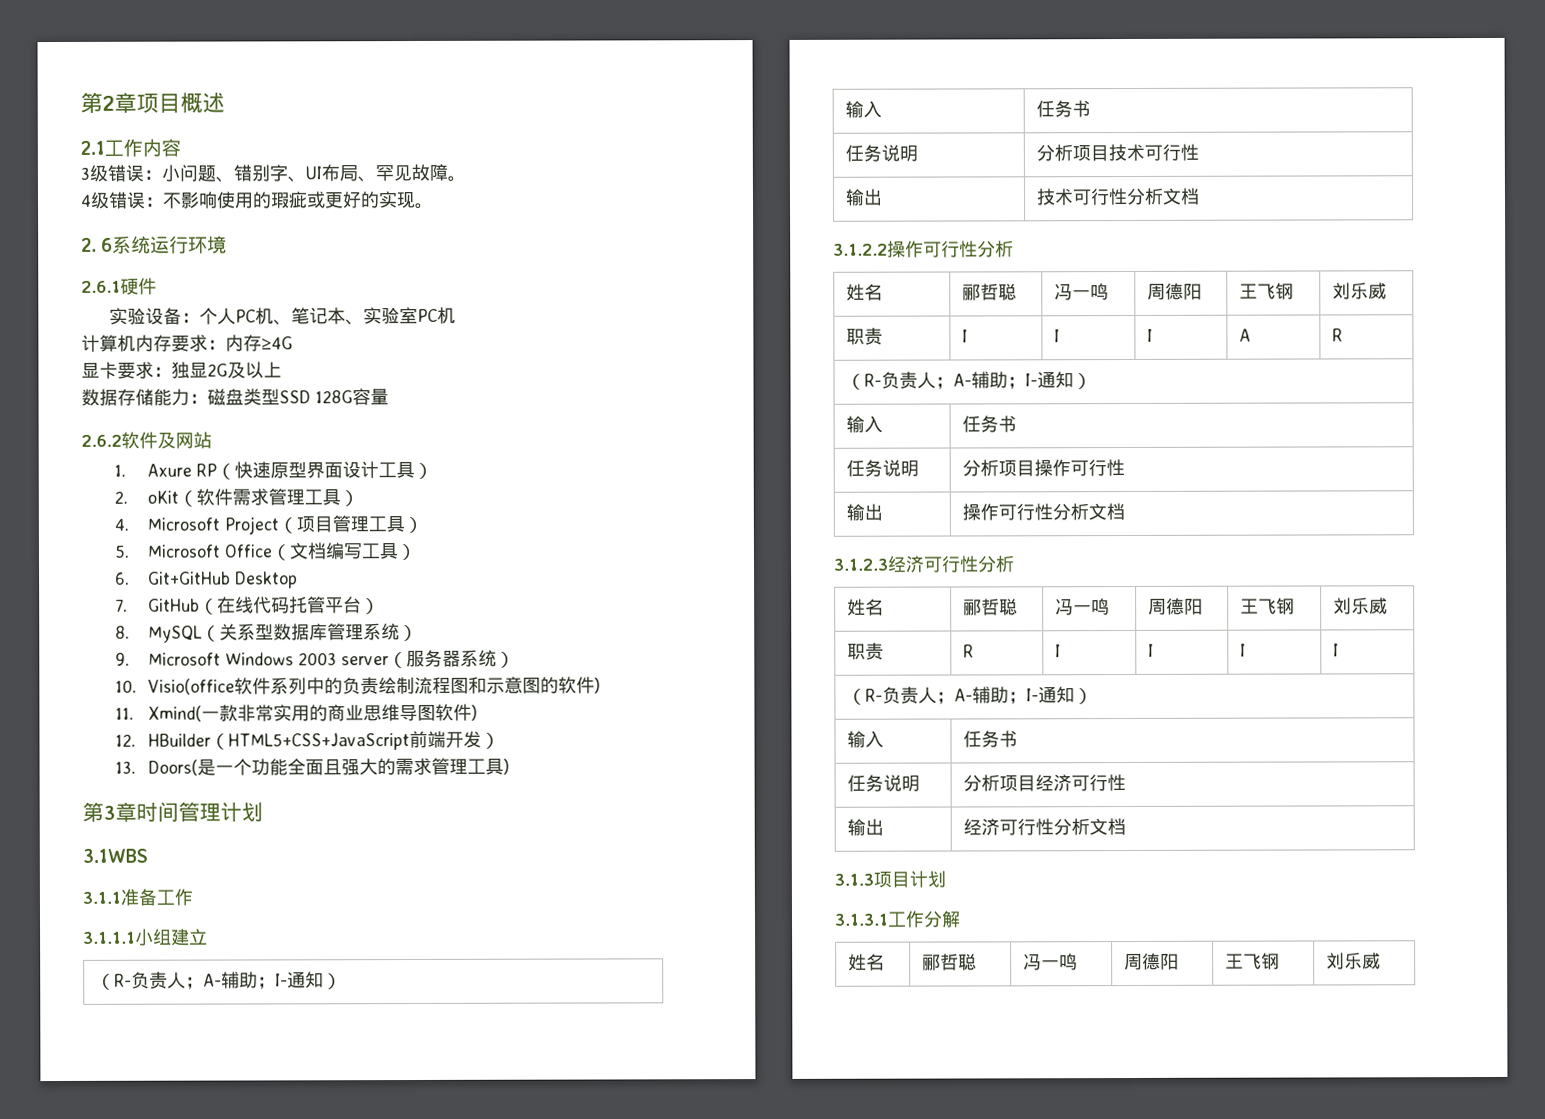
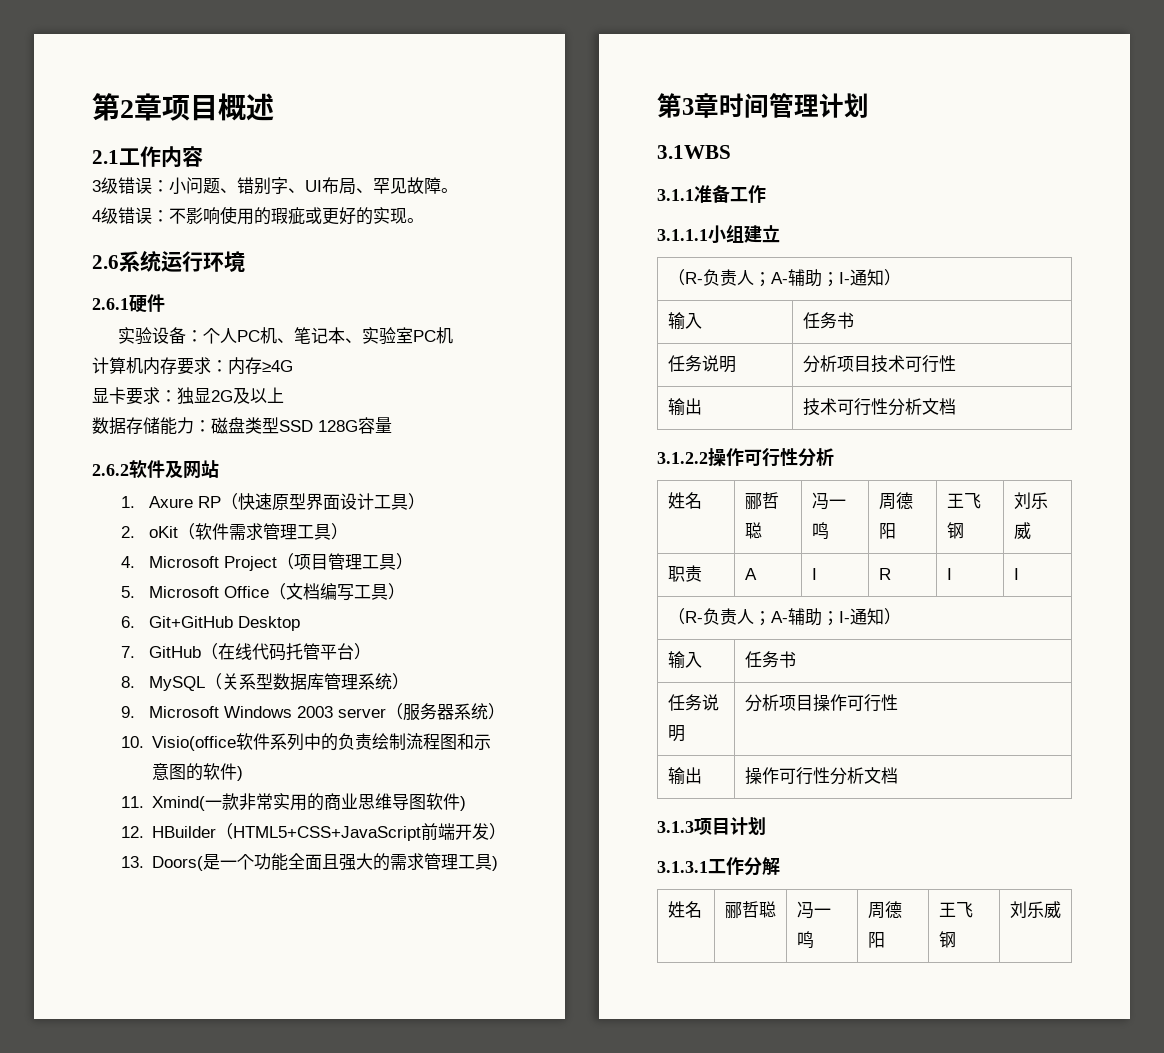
- 2. 6系统运行环境
+ 2.6系统运行环境
- 职责 | I | I | I | A | R
+ 职责 | A | I | R | I | I
- 3.1.2.3经济可行性分析
- 姓名 | 郦哲聪 | 冯一鸣 | 周德阳 | 王飞钢 | 刘乐威
- 职责 | R | I | I | I | I
- （R-负责人；A-辅助；I-通知）
- 输入 | 任务书
- 任务说明 | 分析项目经济可行性
- 输出 | 经济可行性分析文档

